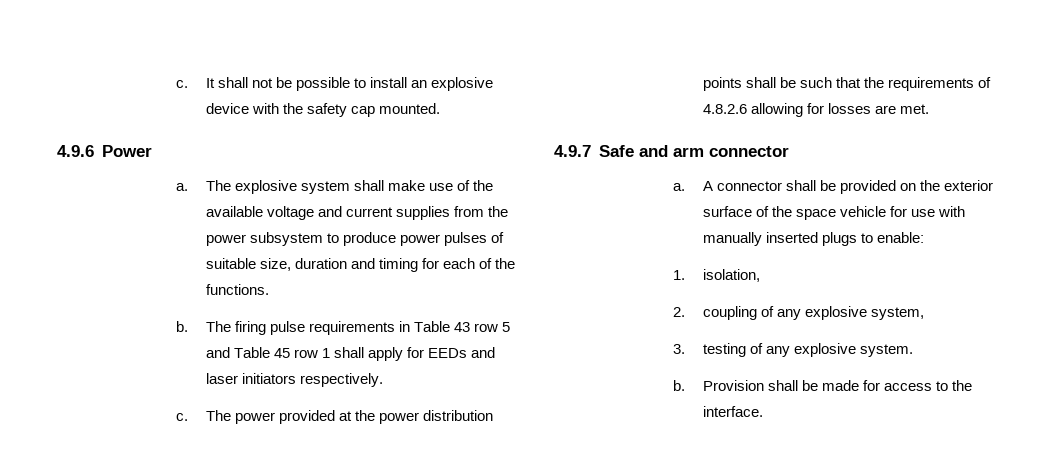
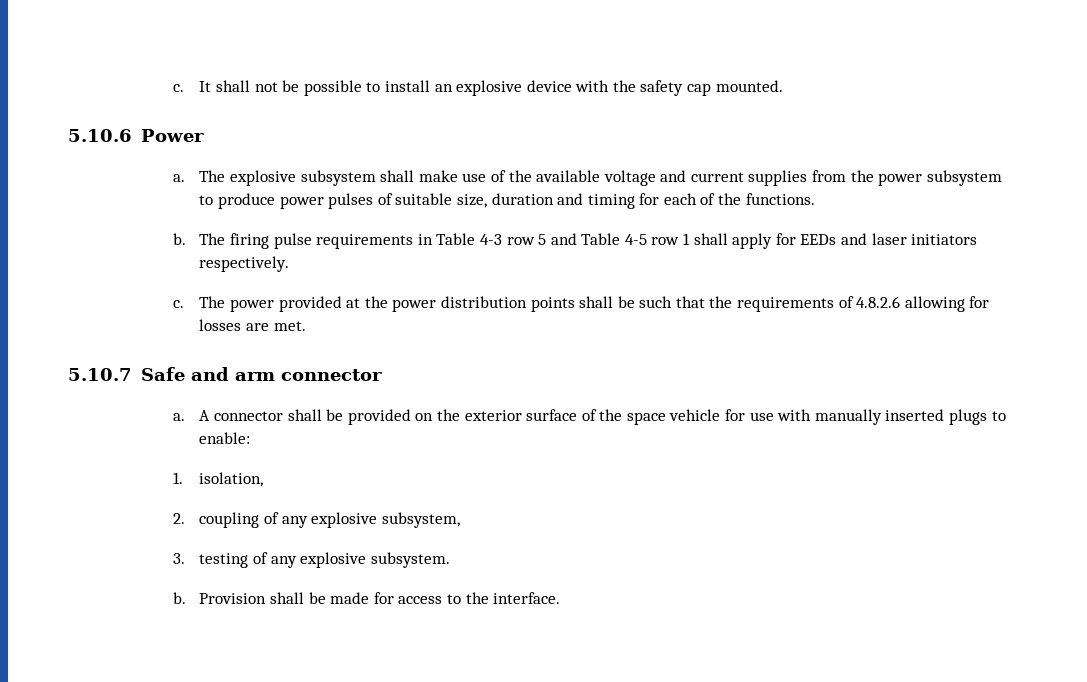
- 4.9.6 Power
+ 5.10.6 Power
- The explosive system shall make use of the available voltage and current supplies from the power subsystem to produce power pulses of suitable size, duration and timing for each of the functions.
+ The explosive subsystem shall make use of the available voltage and current supplies from the power subsystem to produce power pulses of suitable size, duration and timing for each of the functions.
- The firing pulse requirements in Table 43 row 5 and Table 45 row 1 shall apply for EEDs and laser initiators respectively.
+ The firing pulse requirements in Table 4-3 row 5 and Table 4-5 row 1 shall apply for EEDs and laser initiators respectively.
- 4.9.7 Safe and arm connector
+ 5.10.7 Safe and arm connector
- 2. coupling of any explosive system,
+ 2. coupling of any explosive subsystem,
- 3. testing of any explosive system.
+ 3. testing of any explosive subsystem.

